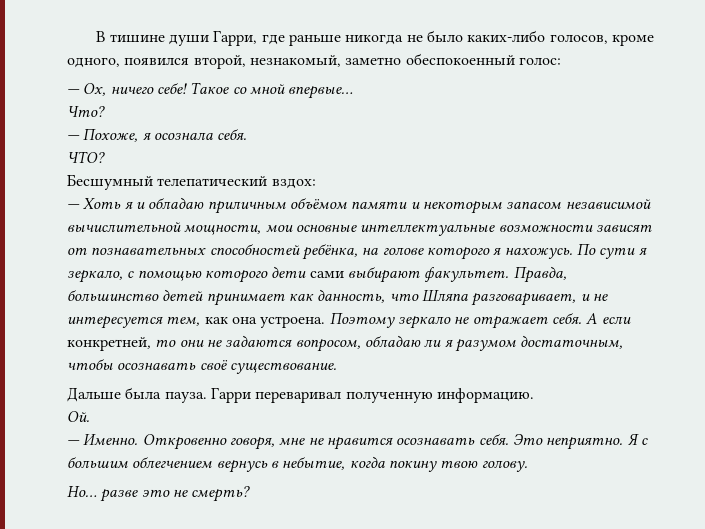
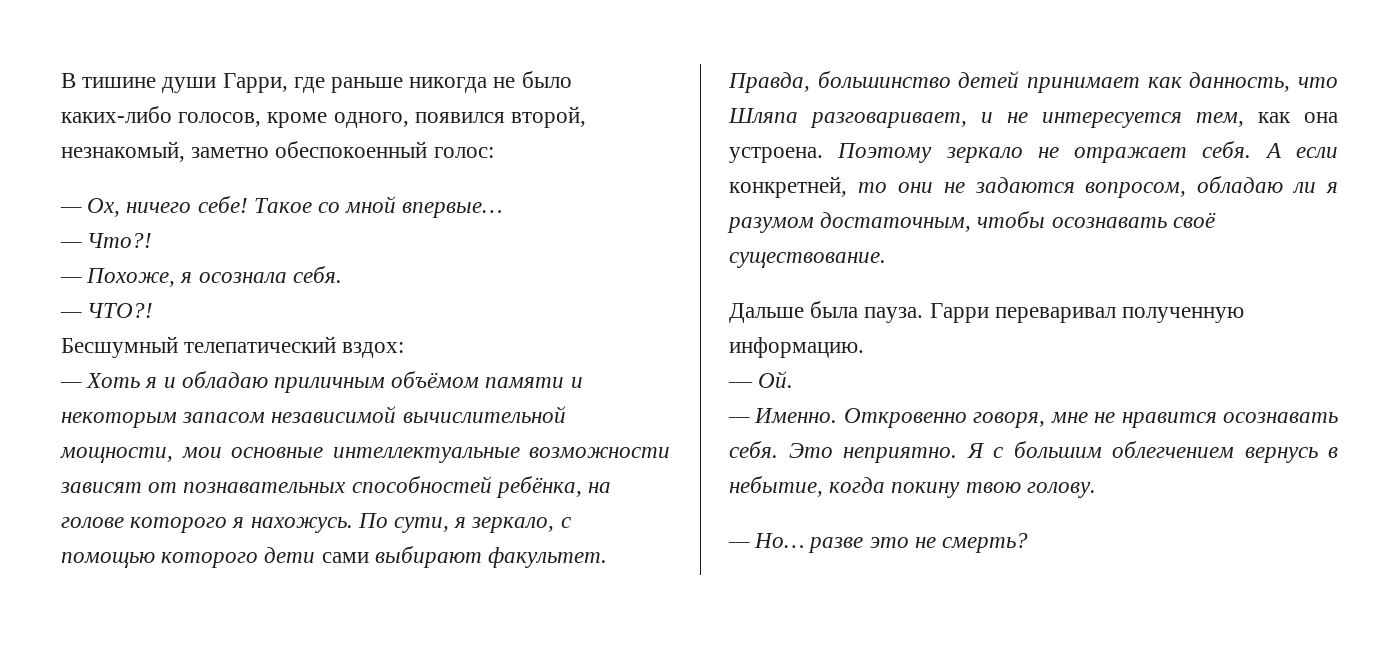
- Что?
+ — Что?!
- ЧТО?
+ — ЧТО?!
- По сути я зеркало, с помощью которого дети сами выбирают факультет.
+ По сути, я зеркало, с помощью которого дети сами выбирают факультет.
- Ой.
+ — Ой.
- Но… разве это не смерть?
+ — Но… разве это не смерть?

